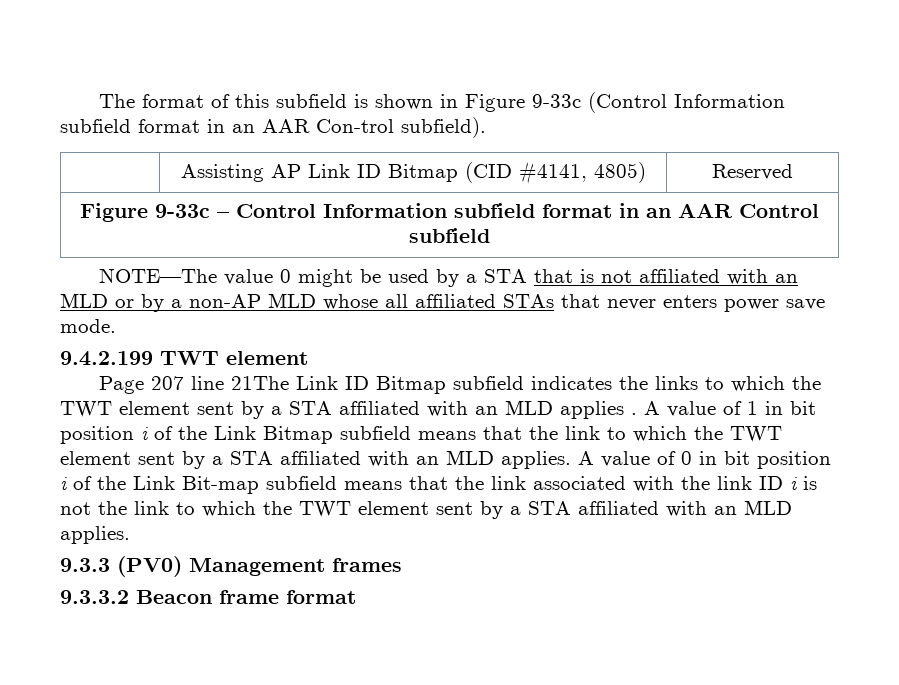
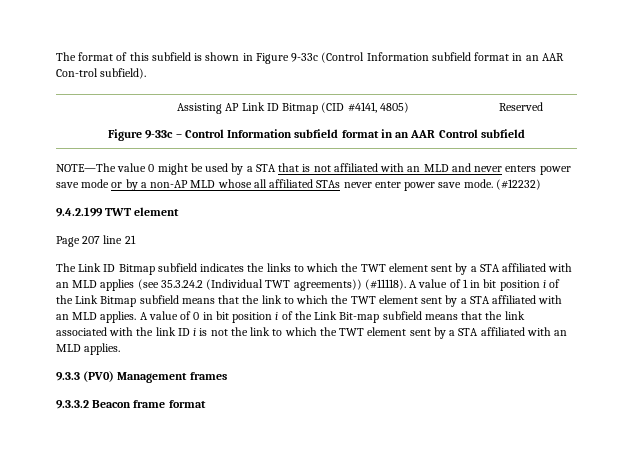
- NOTE—The value 0 might be used by a STA that is not affiliated with an MLD or by a non-AP MLD whose all affiliated STAs that never enters power save mode.
+ NOTE—The value 0 might be used by a STA that is not affiliated with an MLD and never enters power save mode or by a non-AP MLD whose all affiliated STAs never enter power save mode. (#12232)
- Page 207 line 21The Link ID Bitmap subfield indicates the links to which the TWT element sent by a STA affiliated with an MLD applies .
+ Page 207 line 21
+ The Link ID Bitmap subfield indicates the links to which the TWT element sent by a STA affiliated with an MLD applies (see 35.3.24.2 (Individual TWT agreements)) (#11118).

